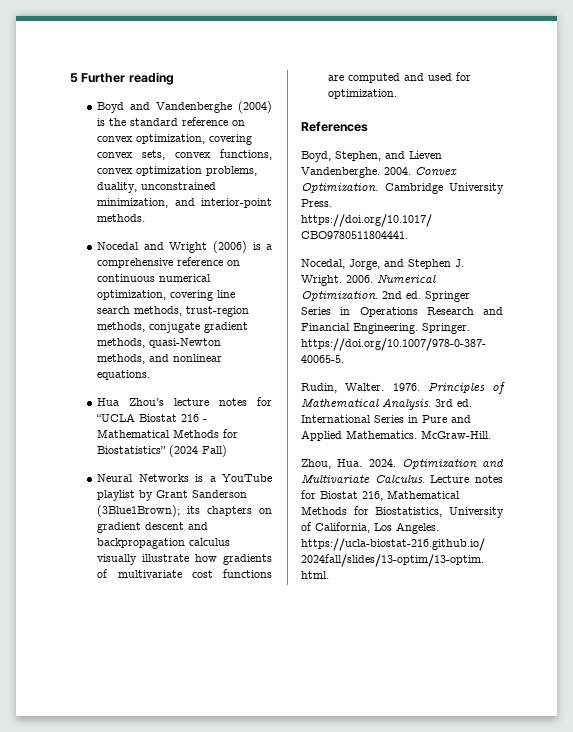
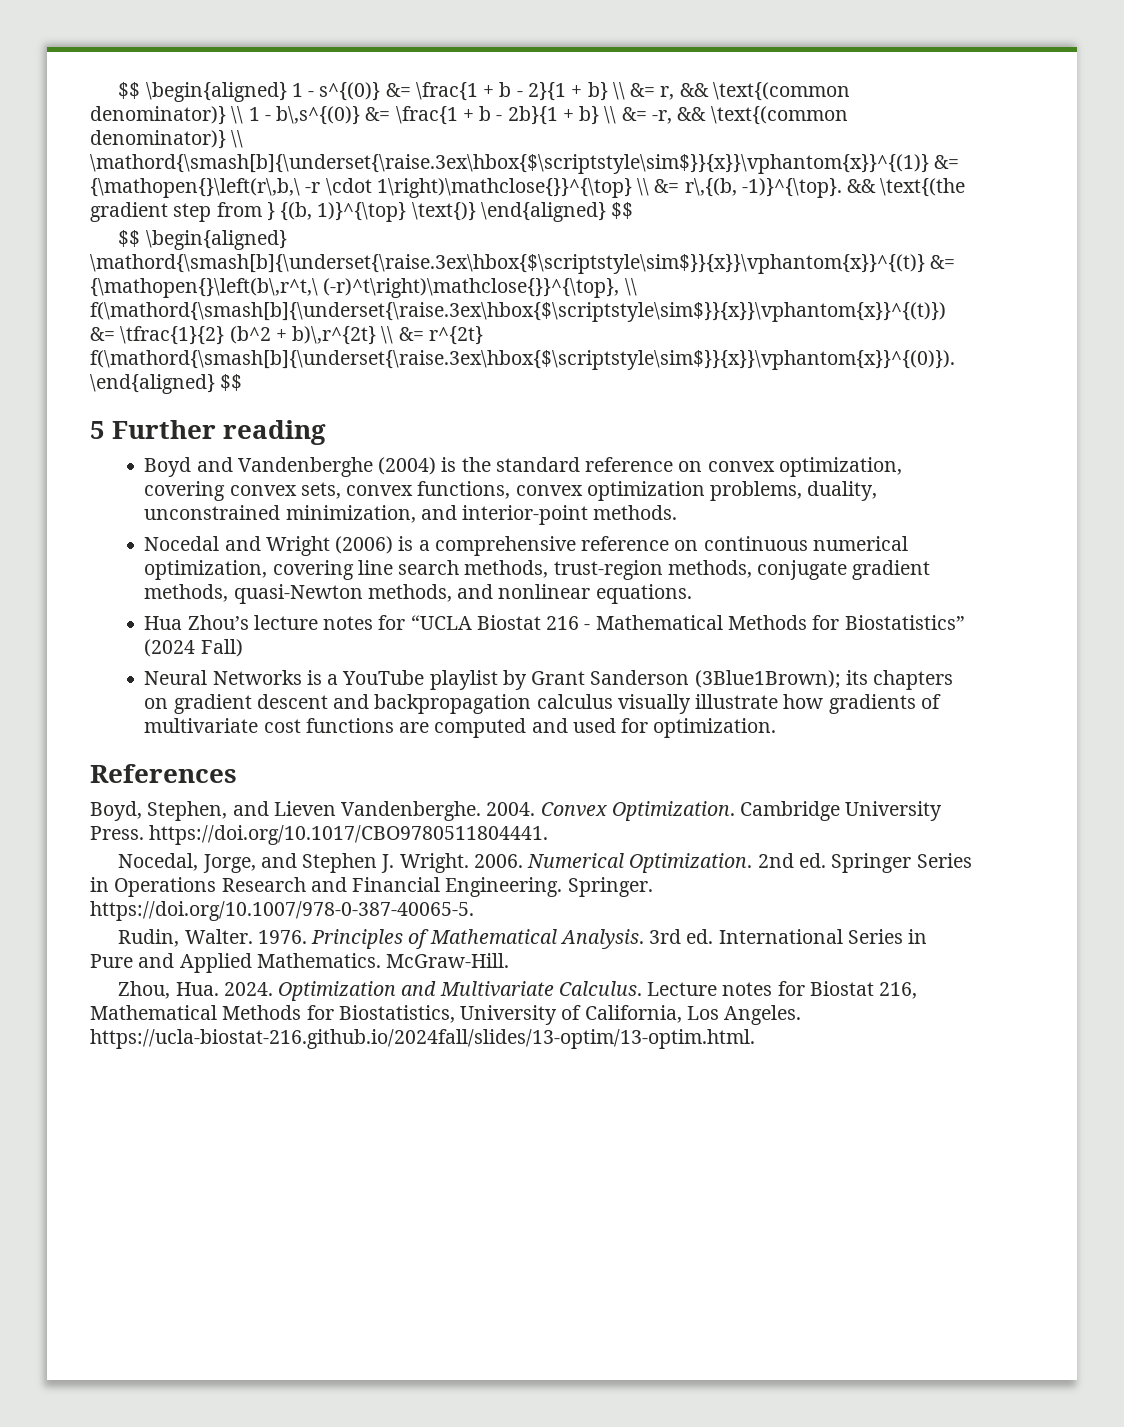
+ $$ \begin{aligned} 1 - s^{(0)} &= \frac{1 + b - 2}{1 + b} \\ &= r, && \text{(common denominator)} \\ 1 - b\,s^{(0)} &= \frac{1 + b - 2b}{1 + b} \\ &= -r, && \text{(common denominator)} \\ \mathord{\smash[b]{\underset{\raise.3ex\hbox{$\scriptstyle\sim$}}{x}}\vphantom{x}}^{(1)} &= {\mathopen{}\left(r\,b,\ -r \cdot 1\right)\mathclose{}}^{\top} \\ &= r\,{(b, -1)}^{\top}. && \text{(the gradient step from } {(b, 1)}^{\top} \text{)} \end{aligned} $$
+ $$ \begin{aligned} \mathord{\smash[b]{\underset{\raise.3ex\hbox{$\scriptstyle\sim$}}{x}}\vphantom{x}}^{(t)} &= {\mathopen{}\left(b\,r^t,\ (-r)^t\right)\mathclose{}}^{\top}, \\ f(\mathord{\smash[b]{\underset{\raise.3ex\hbox{$\scriptstyle\sim$}}{x}}\vphantom{x}}^{(t)}) &= \tfrac{1}{2} (b^2 + b)\,r^{2t} \\ &= r^{2t} f(\mathord{\smash[b]{\underset{\raise.3ex\hbox{$\scriptstyle\sim$}}{x}}\vphantom{x}}^{(0)}). \end{aligned} $$

